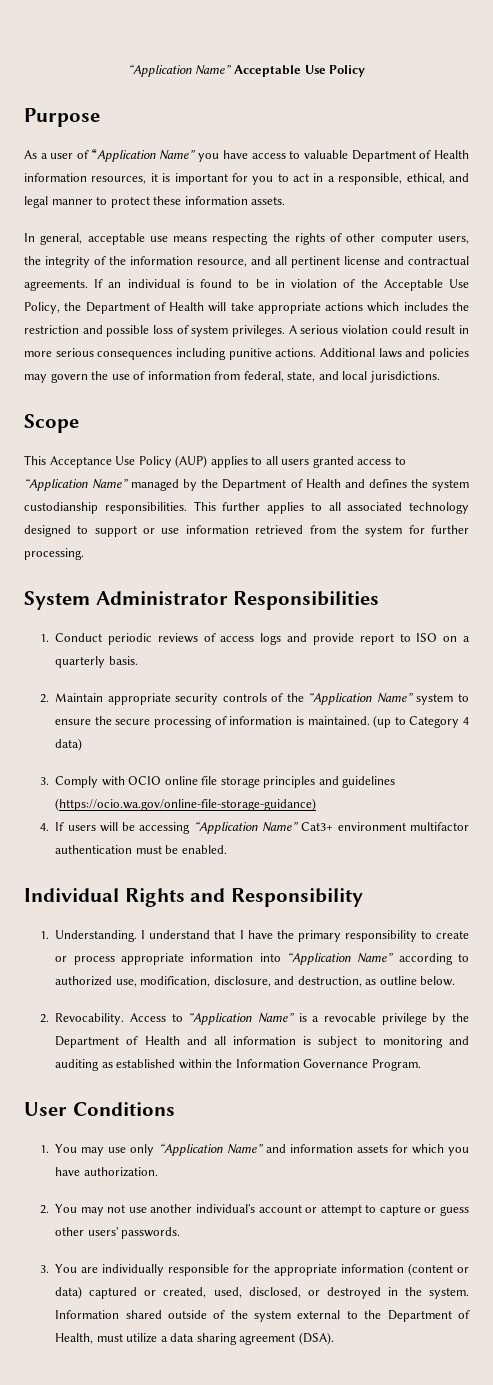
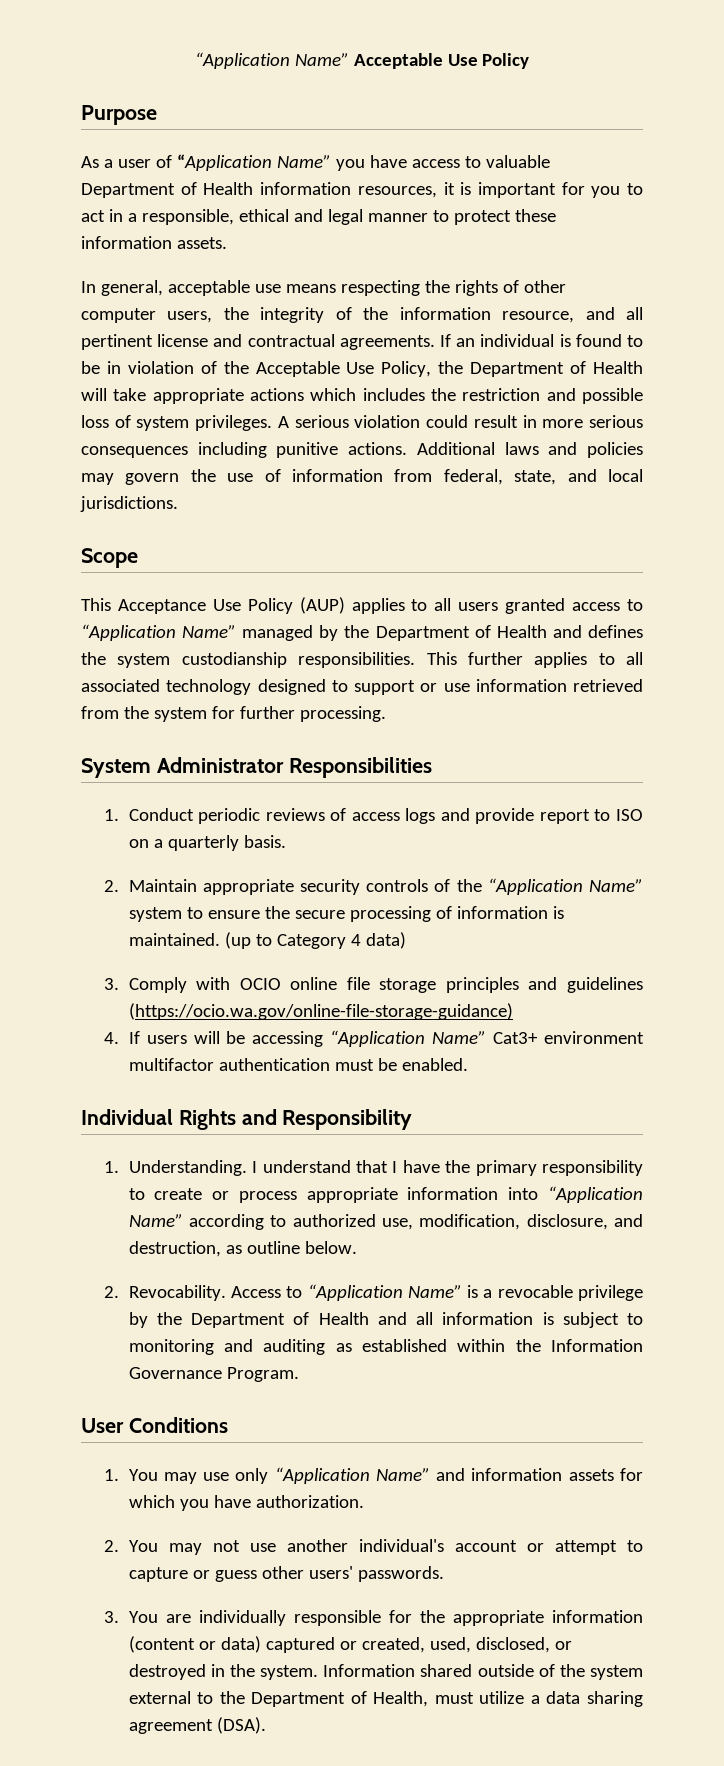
- As a user of “Application Name” you have access to valuable Department of Health information resources, it is important for you to act in a responsible, ethical, and legal manner to protect these information assets.
+ As a user of “Application Name” you have access to valuable Department of Health information resources, it is important for you to act in a responsible, ethical and legal manner to protect these information assets.

